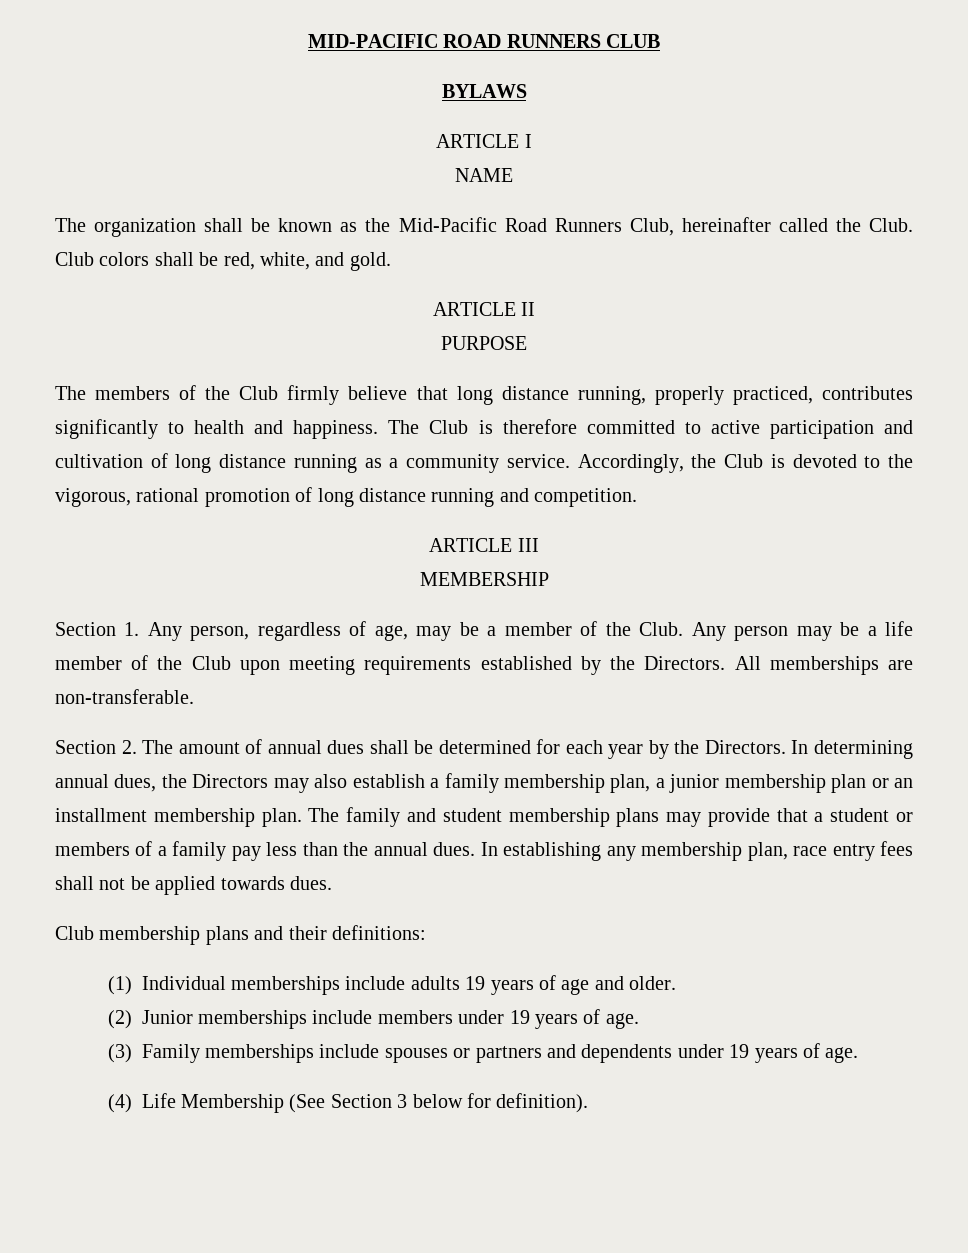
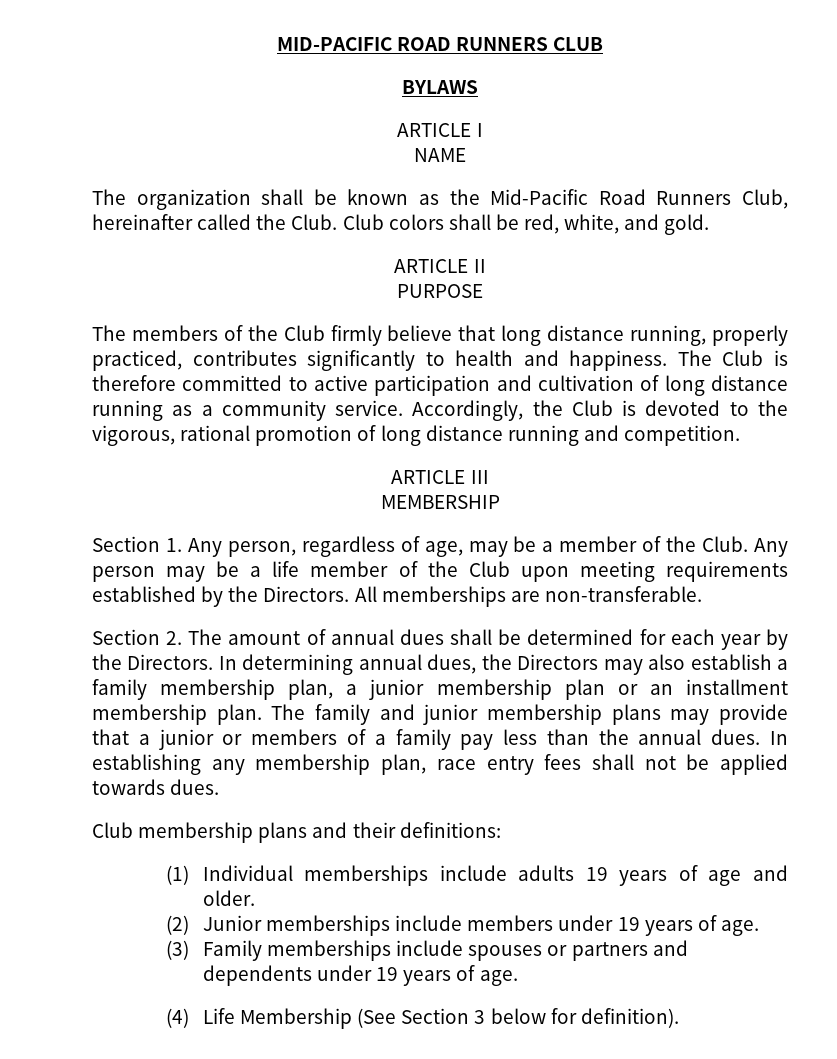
- The family and student membership plans may provide that a student or members of a family pay less than the annual dues.
+ The family and junior membership plans may provide that a junior or members of a family pay less than the annual dues.

